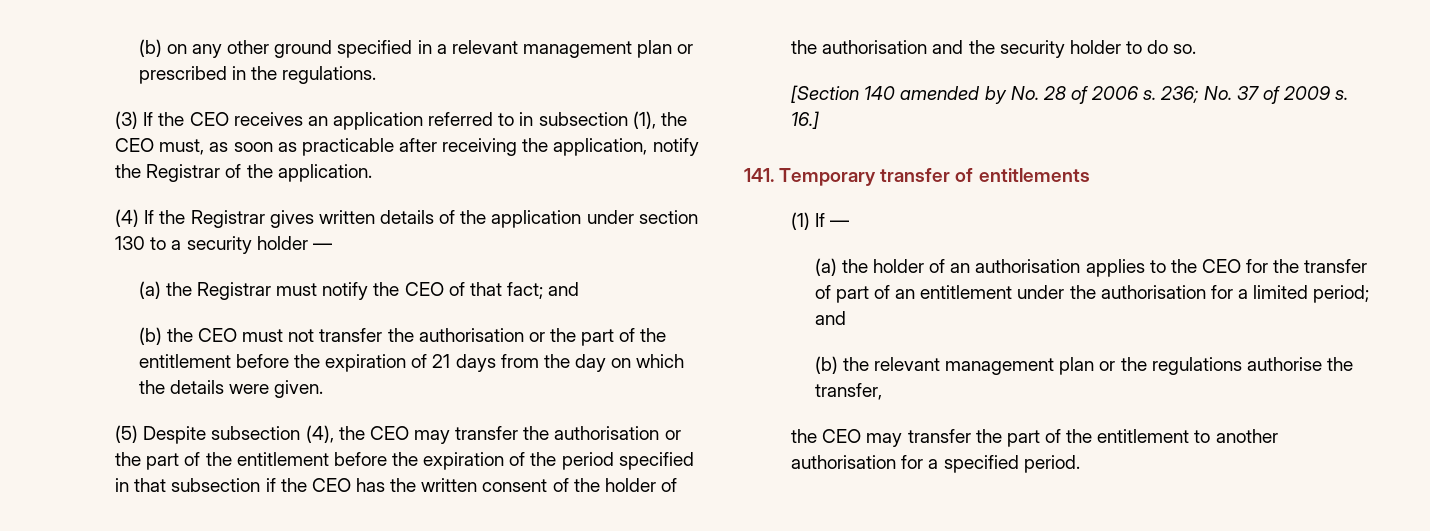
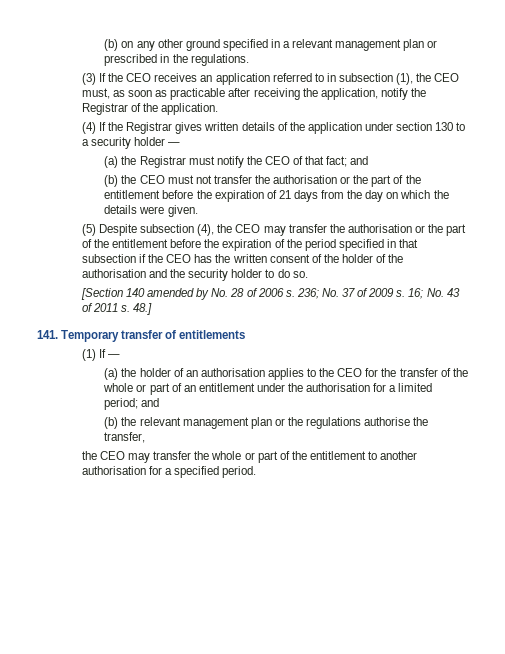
- 16.]
+ 16; No. 43 of 2011 s. 48.]
- (a) the holder of an authorisation applies to the CEO for the transfer of part of an entitlement under the authorisation for a limited period; and
+ (a) the holder of an authorisation applies to the CEO for the transfer of the whole or part of an entitlement under the authorisation for a limited period; and
- the CEO may transfer the part of the entitlement to another authorisation for a specified period.
+ the CEO may transfer the whole or part of the entitlement to another authorisation for a specified period.

